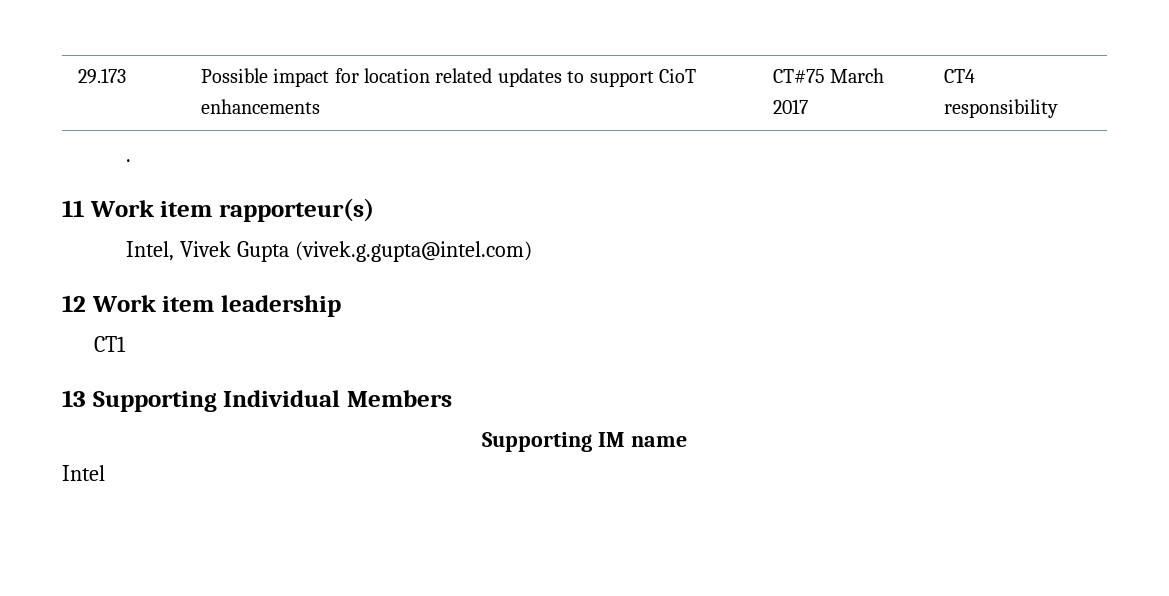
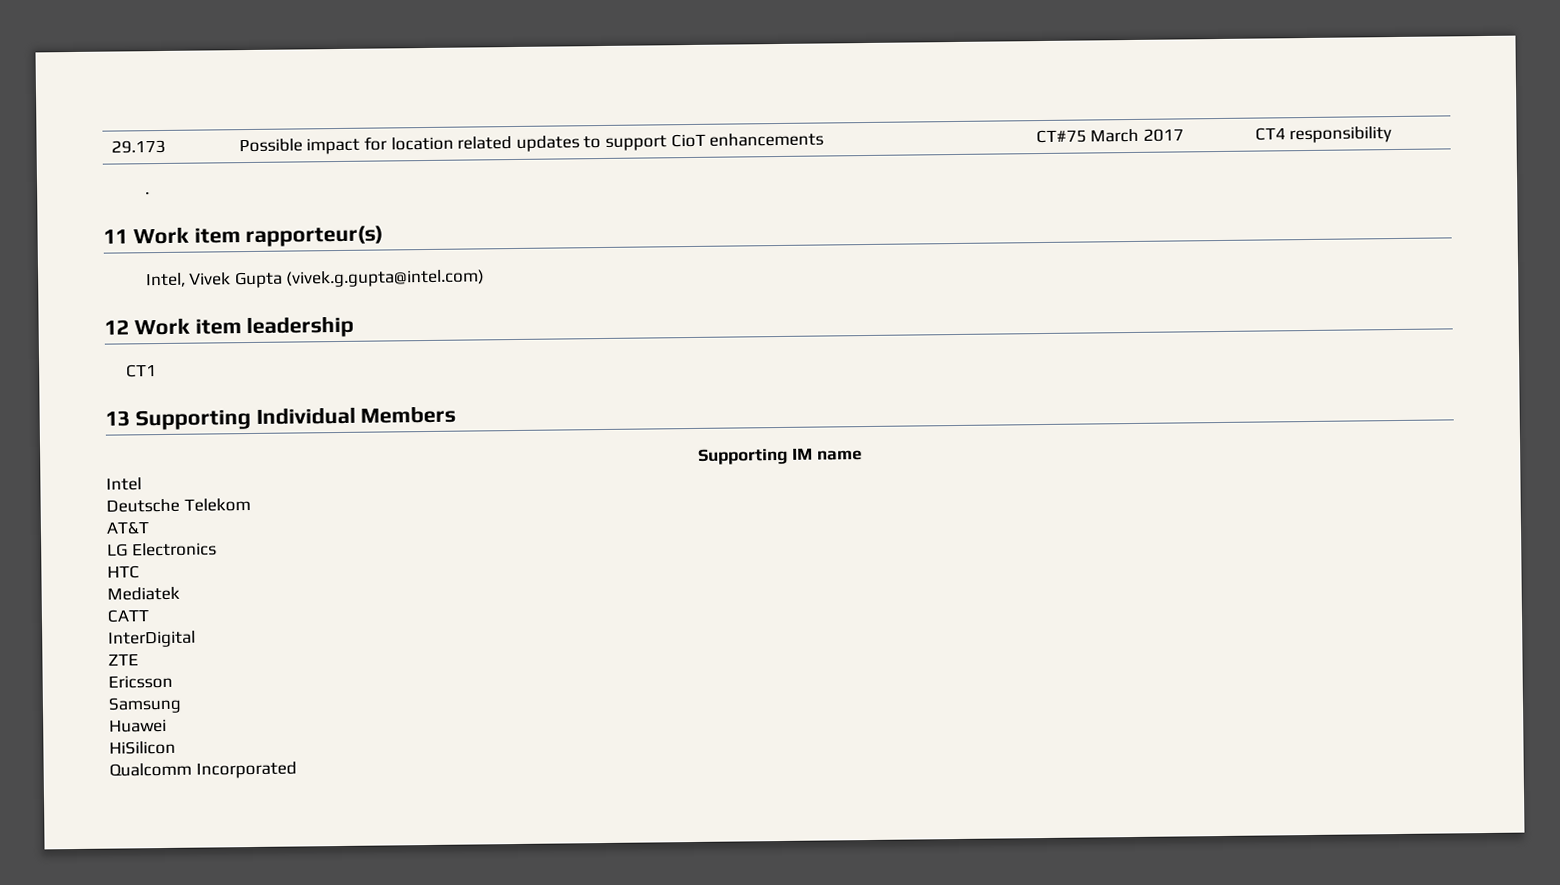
+ Deutsche Telekom
+ AT&T
+ LG Electronics
+ HTC
+ Mediatek
+ CATT
+ InterDigital
+ ZTE
+ Ericsson
+ Samsung
+ Huawei
+ HiSilicon
+ Qualcomm Incorporated

